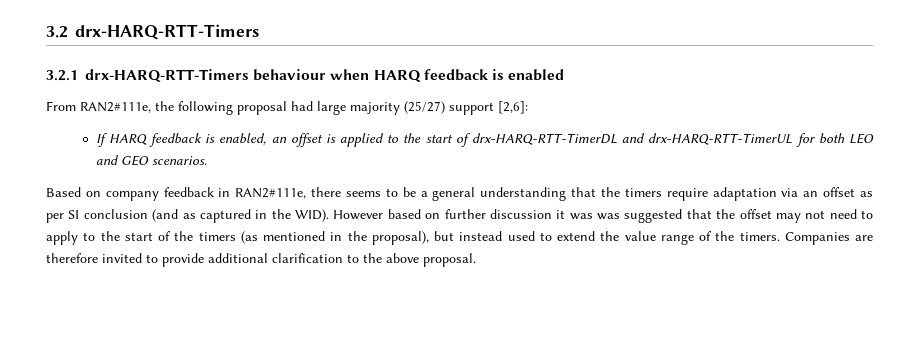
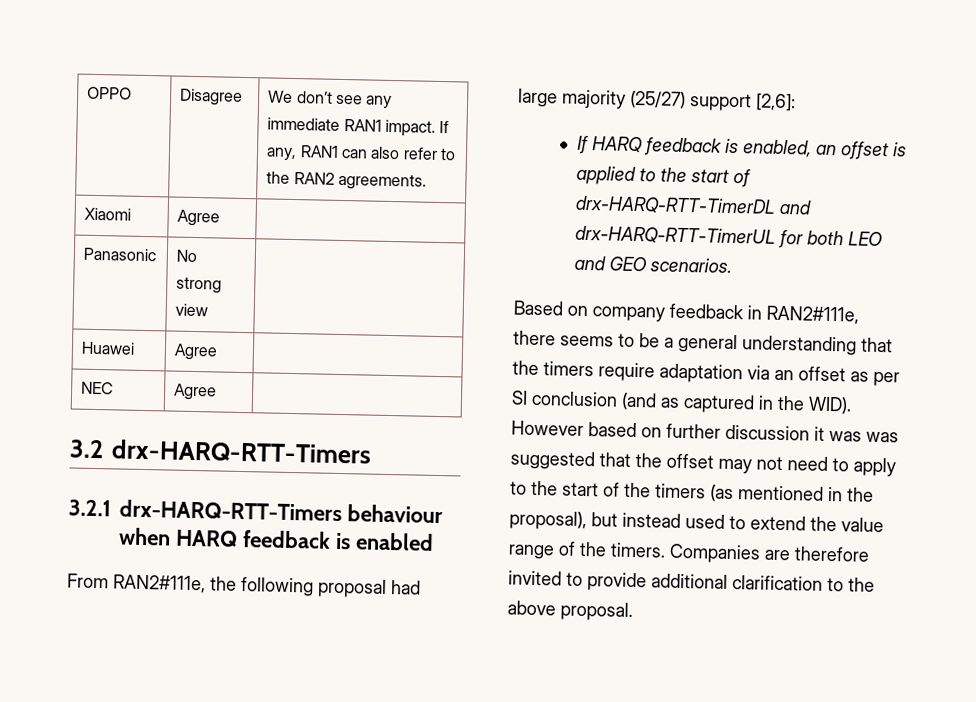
+ OPPO | Disagree | We don’t see any immediate RAN1 impact. If any, RAN1 can also refer to the RAN2 agreements.
+ Xiaomi | Agree |
+ Panasonic | No strong view |
+ Huawei | Agree |
+ NEC | Agree |

